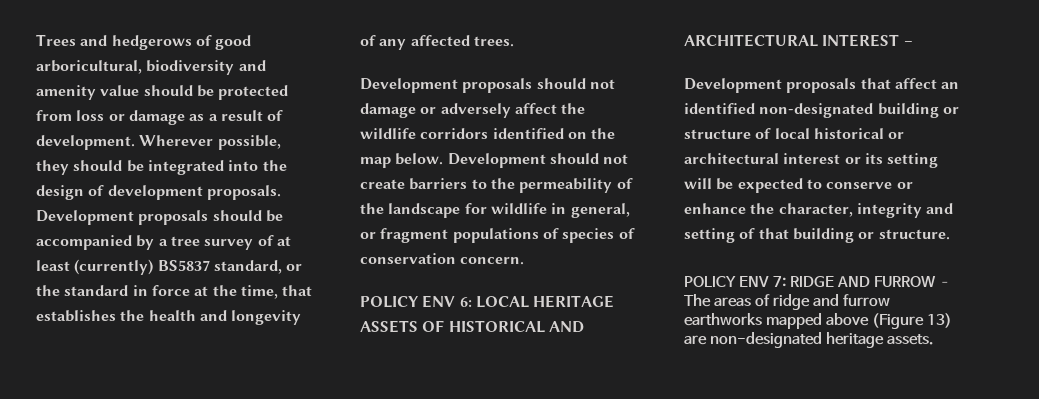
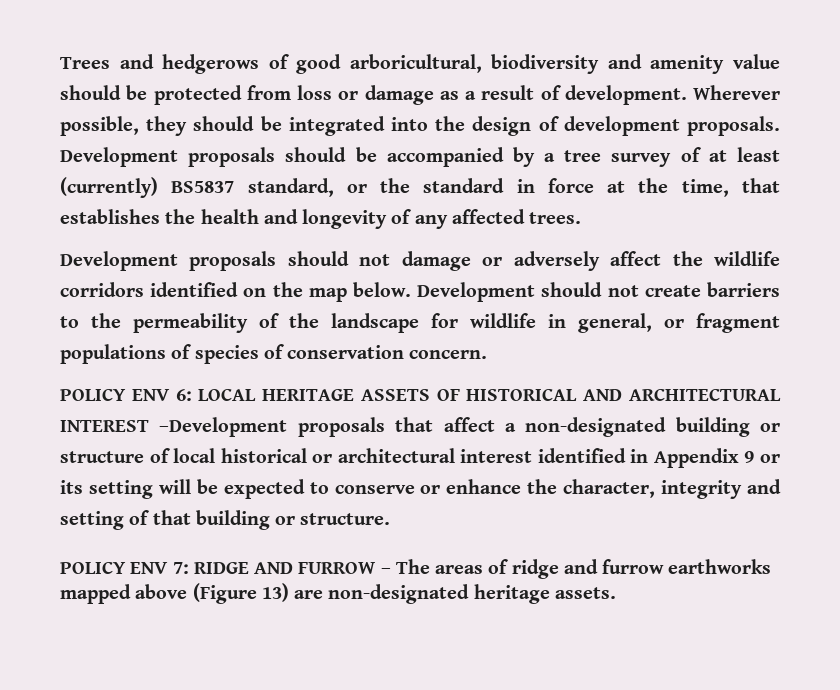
- POLICY ENV 6: LOCAL HERITAGE ASSETS OF HISTORICAL AND ARCHITECTURAL INTEREST –
- Development proposals that affect an identified non-designated building or structure of local historical or architectural interest or its setting will be expected to conserve or enhance the character, integrity and setting of that building or structure.
+ POLICY ENV 6: LOCAL HERITAGE ASSETS OF HISTORICAL AND ARCHITECTURAL INTEREST –Development proposals that affect a non-designated building or structure of local historical or architectural interest identified in Appendix 9 or its setting will be expected to conserve or enhance the character, integrity and setting of that building or structure.

